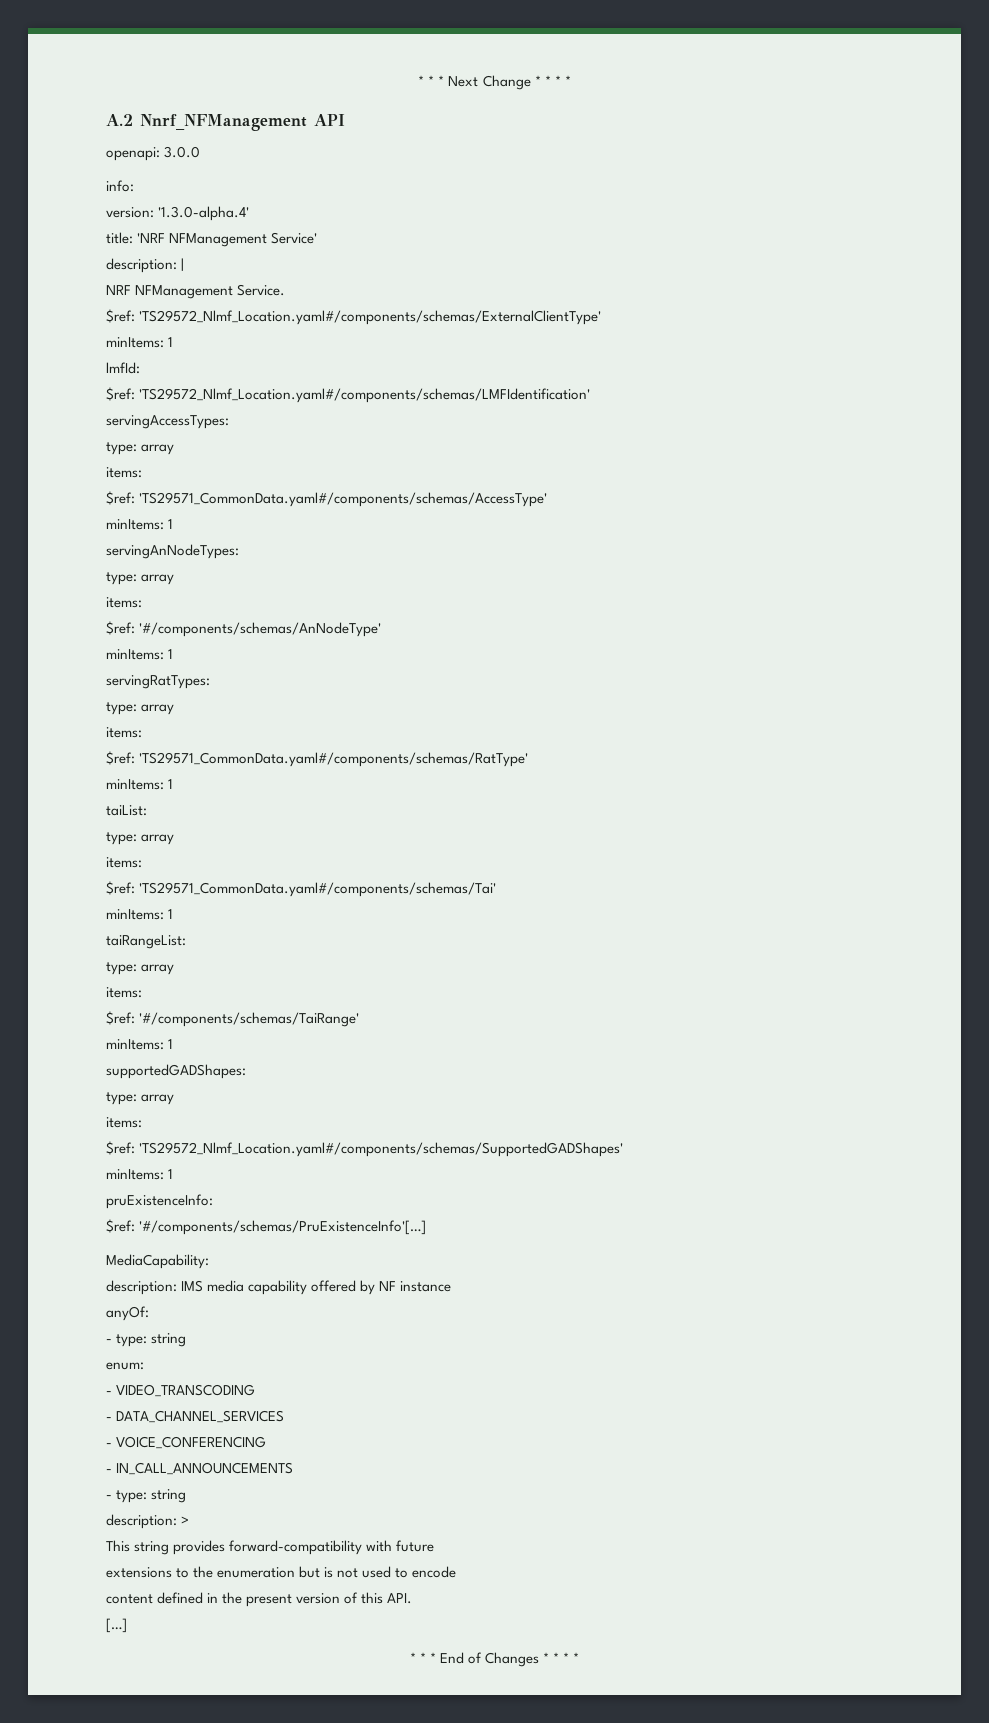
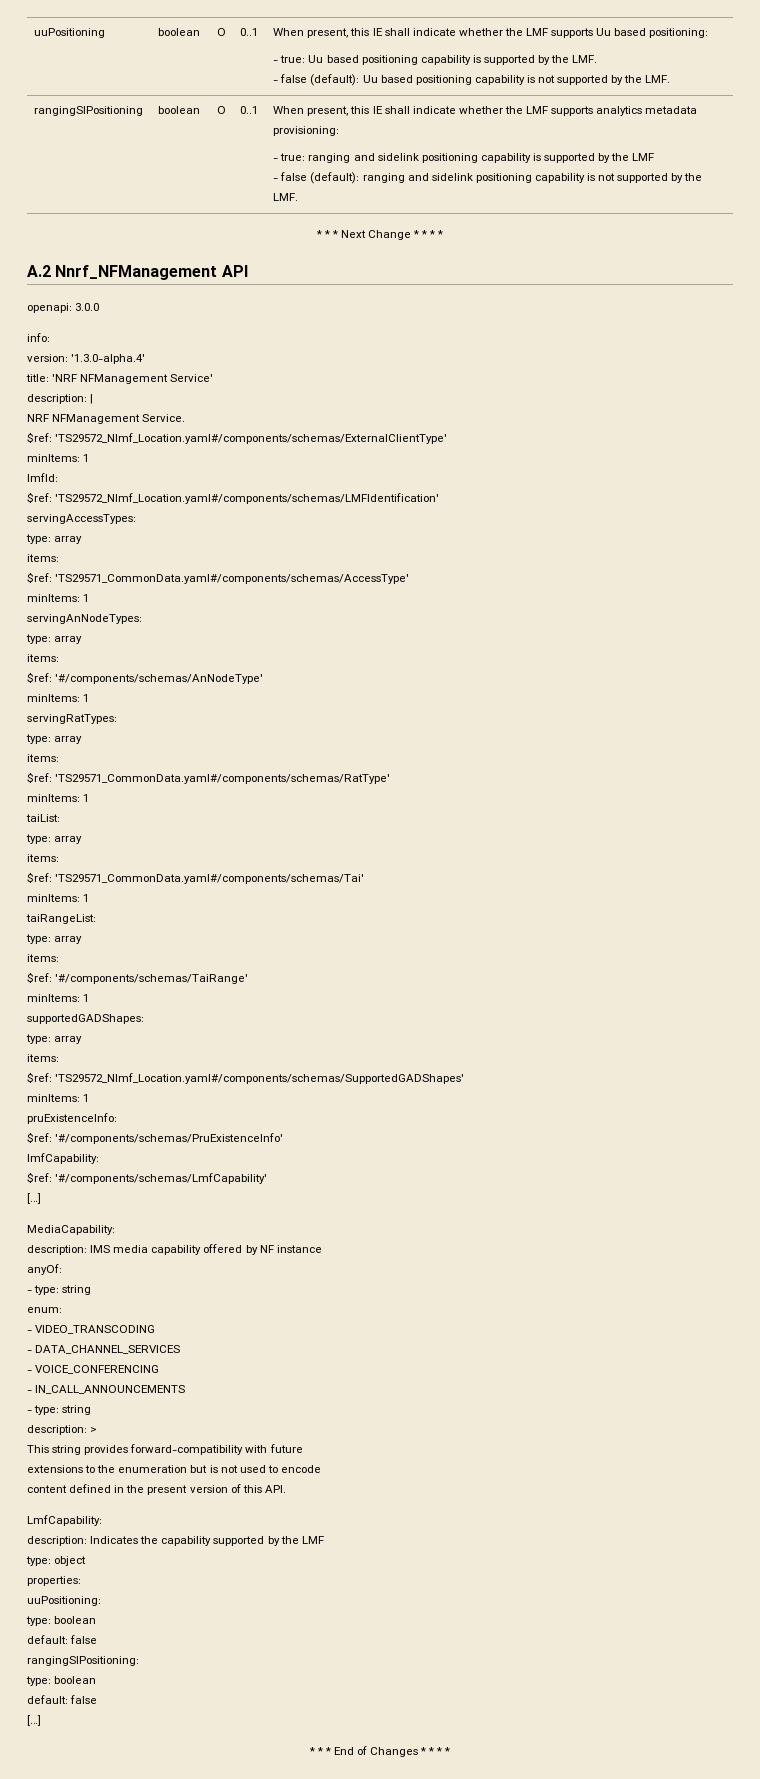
+ uuPositioning | boolean | O | 0..1 | When present, this IE shall indicate whether the LMF supports Uu based positioning:
+ - true: Uu based positioning capability is supported by the LMF.
+ - false (default): Uu based positioning capability is not supported by the LMF.
+ rangingSlPositioning | boolean | O | 0..1 | When present, this IE shall indicate whether the LMF supports analytics metadata provisioning:
+ - true: ranging and sidelink positioning capability is supported by the LMF
+ - false (default): ranging and sidelink positioning capability is not supported by the LMF.
- $ref: '#/components/schemas/PruExistenceInfo'[…]
+ $ref: '#/components/schemas/PruExistenceInfo'
+ lmfCapability:
+ $ref: '#/components/schemas/LmfCapability'
+ […]
+ LmfCapability:
+ description: Indicates the capability supported by the LMF
+ type: object
+ properties:
+ uuPositioning:
+ type: boolean
+ default: false
+ rangingSlPositioning:
+ type: boolean
+ default: false

